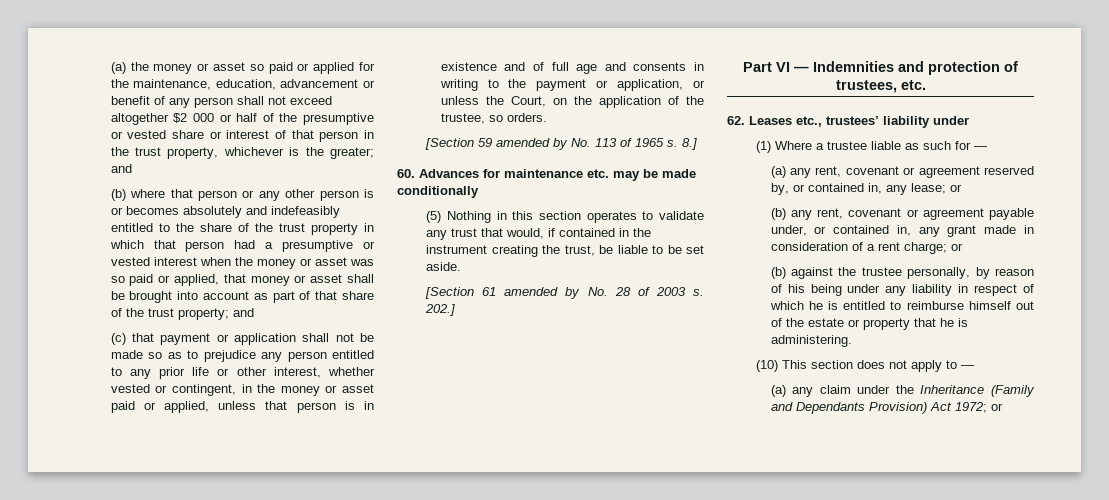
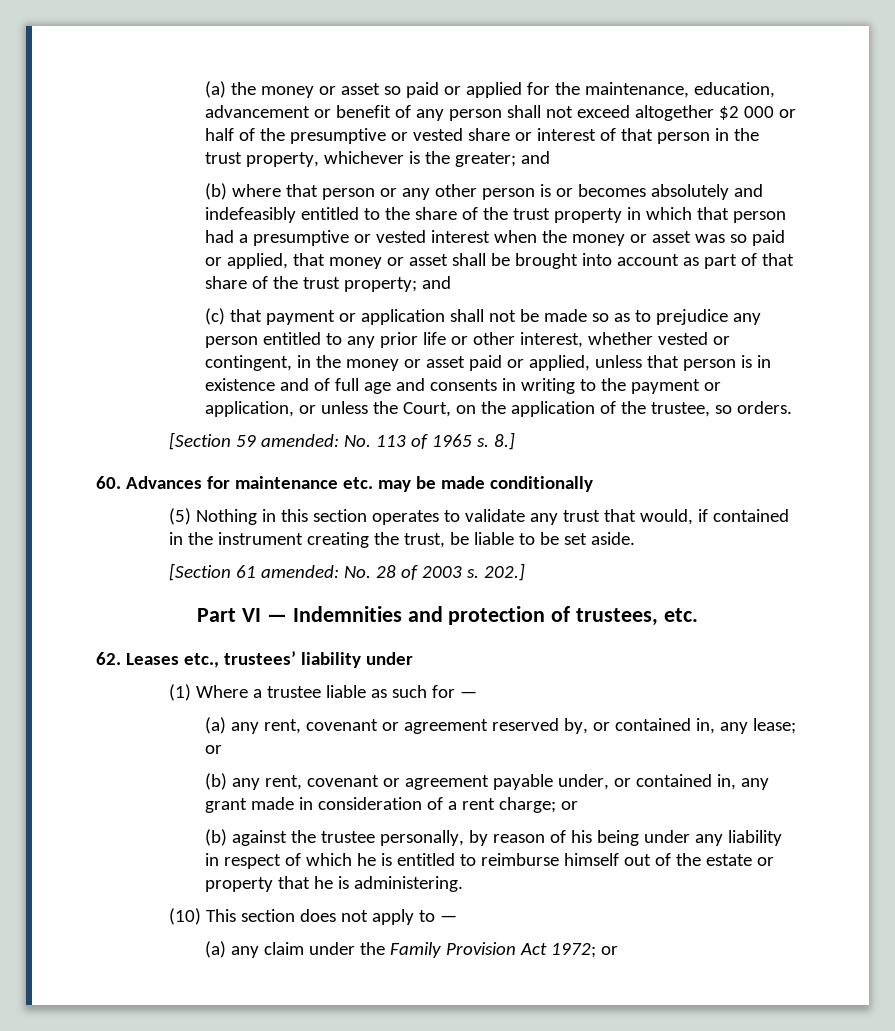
- [Section 59 amended by No. 113 of 1965 s.
+ [Section 59 amended: No. 113 of 1965 s.
- [Section 61 amended by No. 28 of 2003 s.
+ [Section 61 amended: No. 28 of 2003 s.
- (a) any claim under the Inheritance (Family and Dependants Provision) Act 1972; or
+ (a) any claim under the Family Provision Act 1972; or

